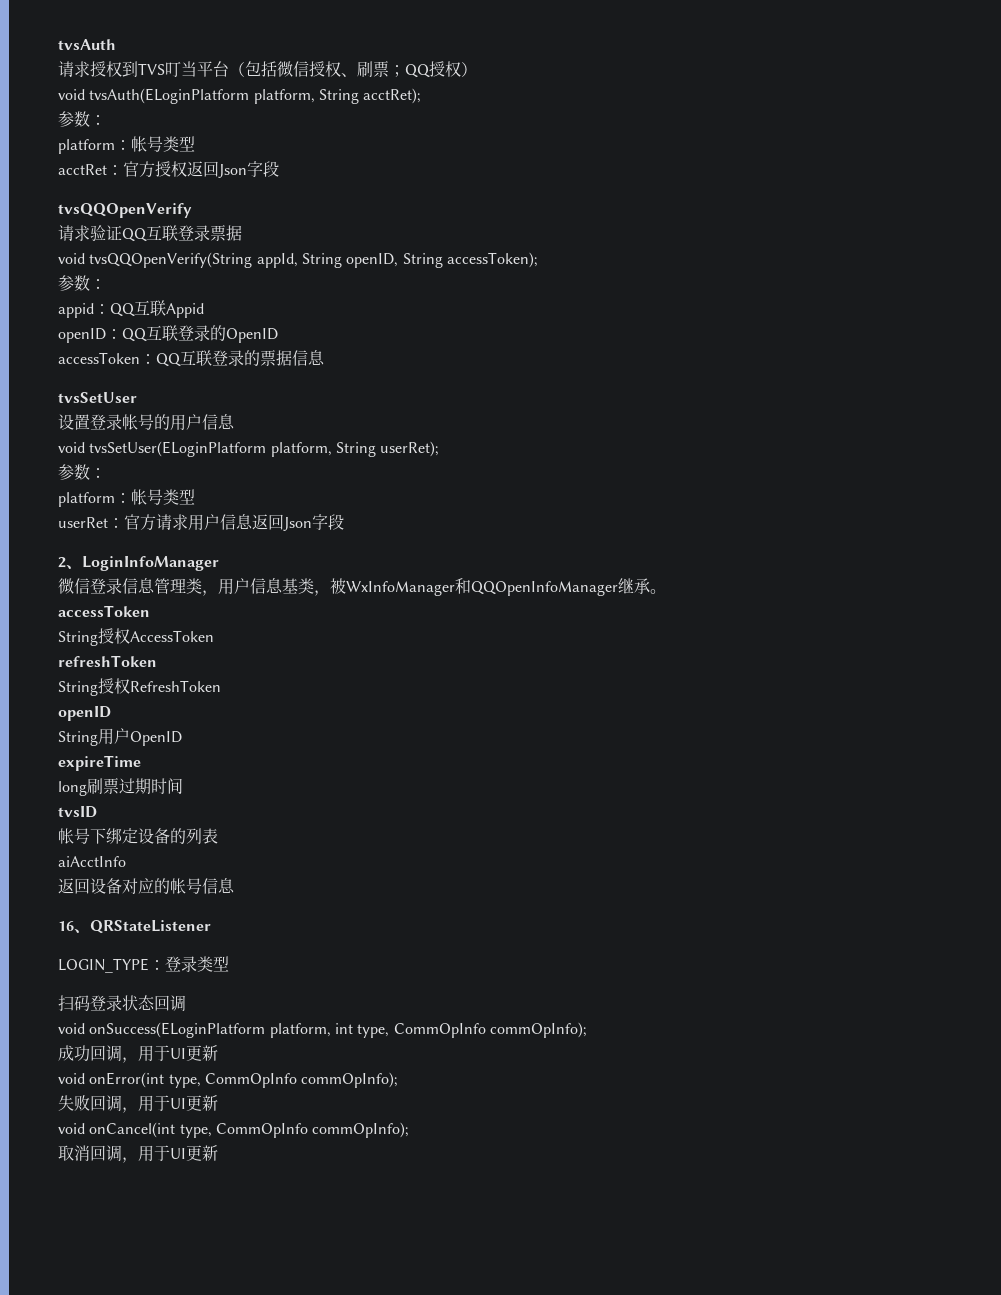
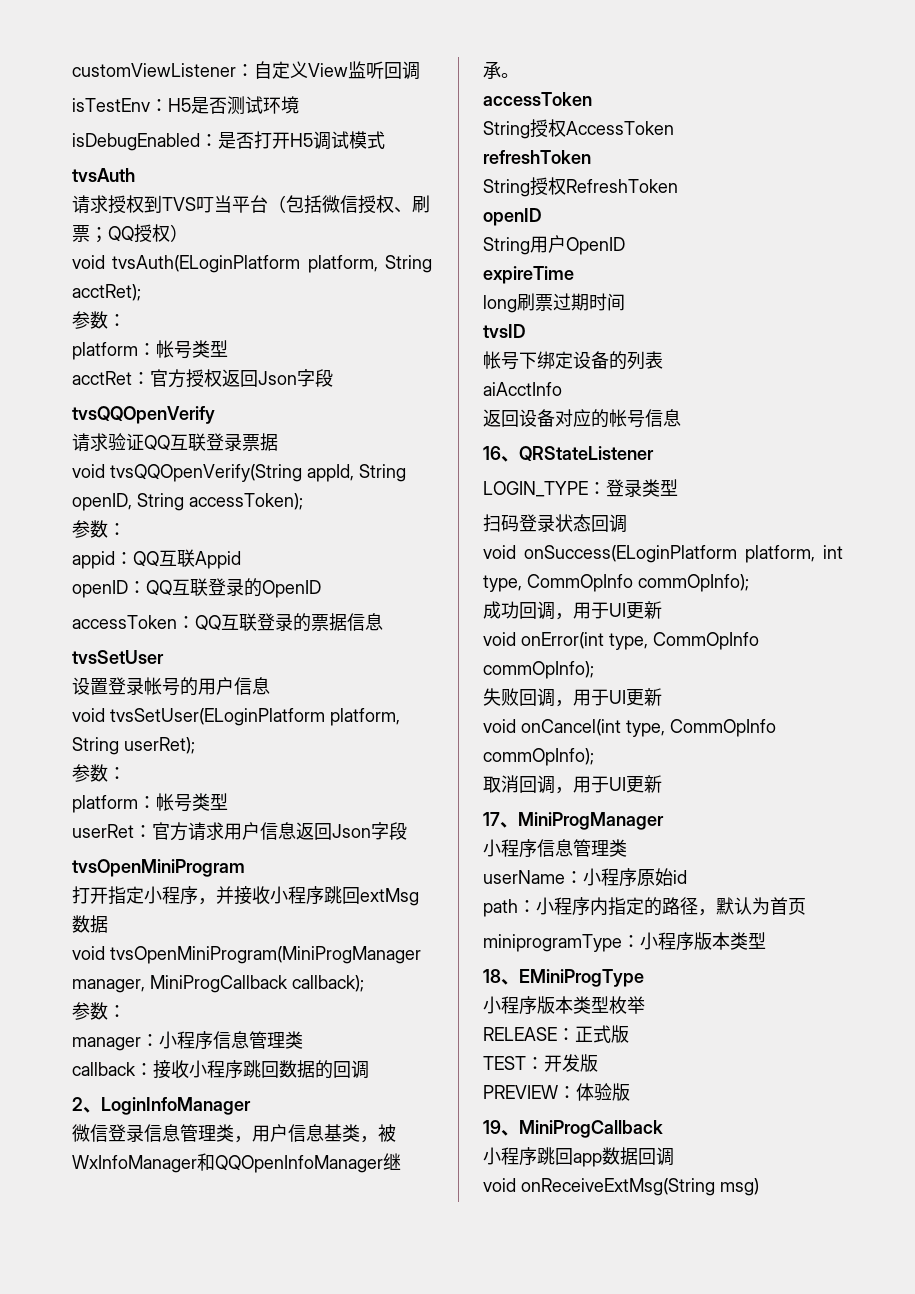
+ customViewListener：自定义View监听回调
+ isTestEnv：H5是否测试环境
+ isDebugEnabled：是否打开H5调试模式
+ tvsOpenMiniProgram
+ 打开指定小程序，并接收小程序跳回extMsg数据
+ void tvsOpenMiniProgram(MiniProgManager manager, MiniProgCallback callback);
+ 参数：
+ manager：小程序信息管理类
+ callback：接收小程序跳回数据的回调
+ 17、MiniProgManager
+ 小程序信息管理类
+ userName：小程序原始id
+ path：小程序内指定的路径，默认为首页
+ miniprogramType：小程序版本类型
+ 18、EMiniProgType
+ 小程序版本类型枚举
+ RELEASE：正式版
+ TEST：开发版
+ PREVIEW：体验版
+ 19、MiniProgCallback
+ 小程序跳回app数据回调
+ void onReceiveExtMsg(String msg)

